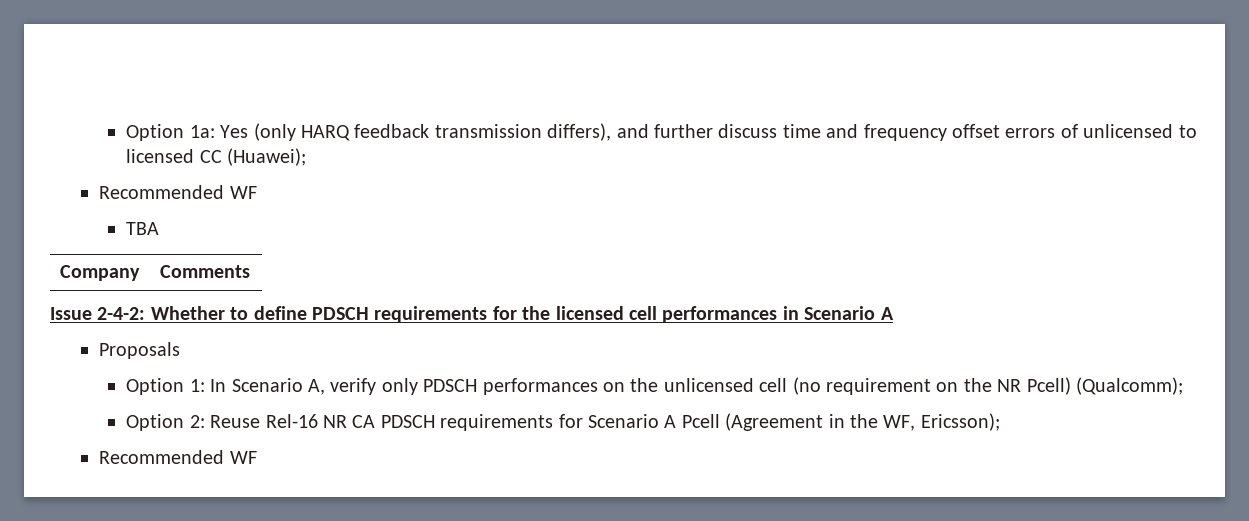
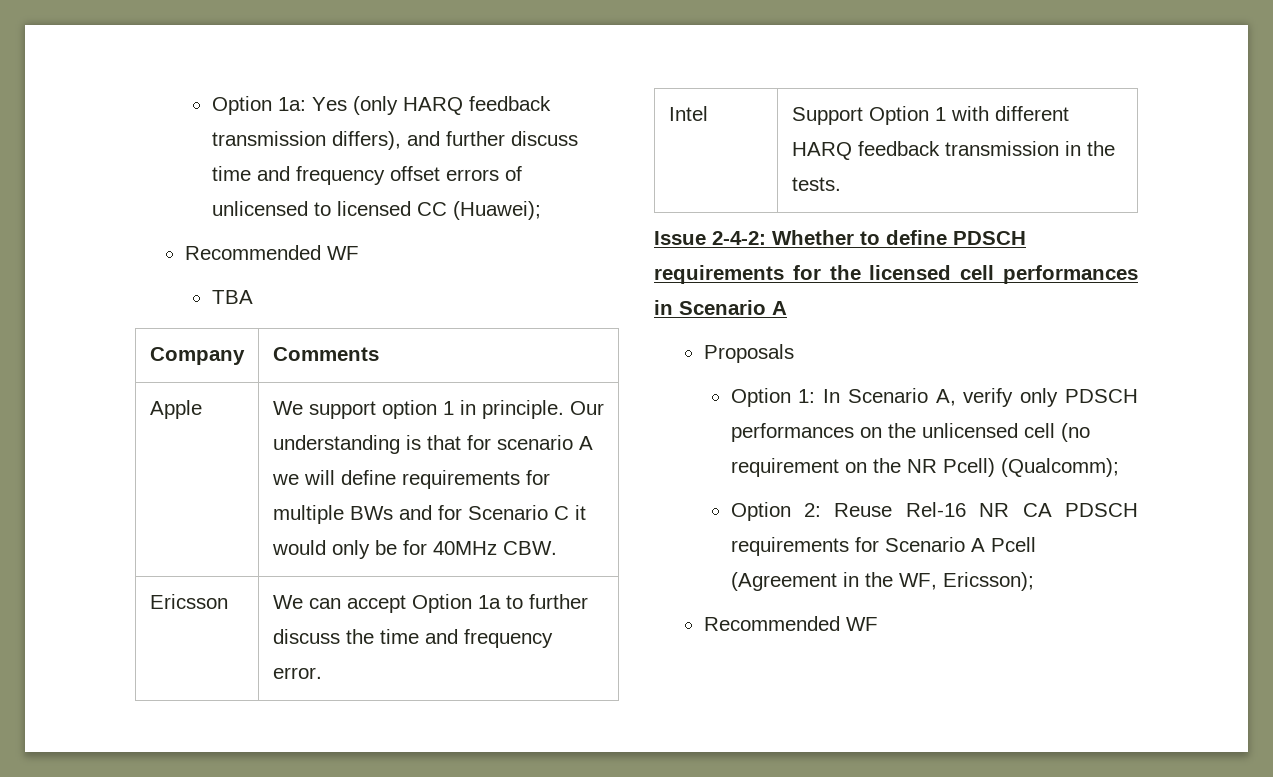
+ Apple | We support option 1 in principle. Our understanding is that for scenario A we will define requirements for multiple BWs and for Scenario C it would only be for 40MHz CBW.
+ Ericsson | We can accept Option 1a to further discuss the time and frequency error.
+ Intel | Support Option 1 with different HARQ feedback transmission in the tests.

